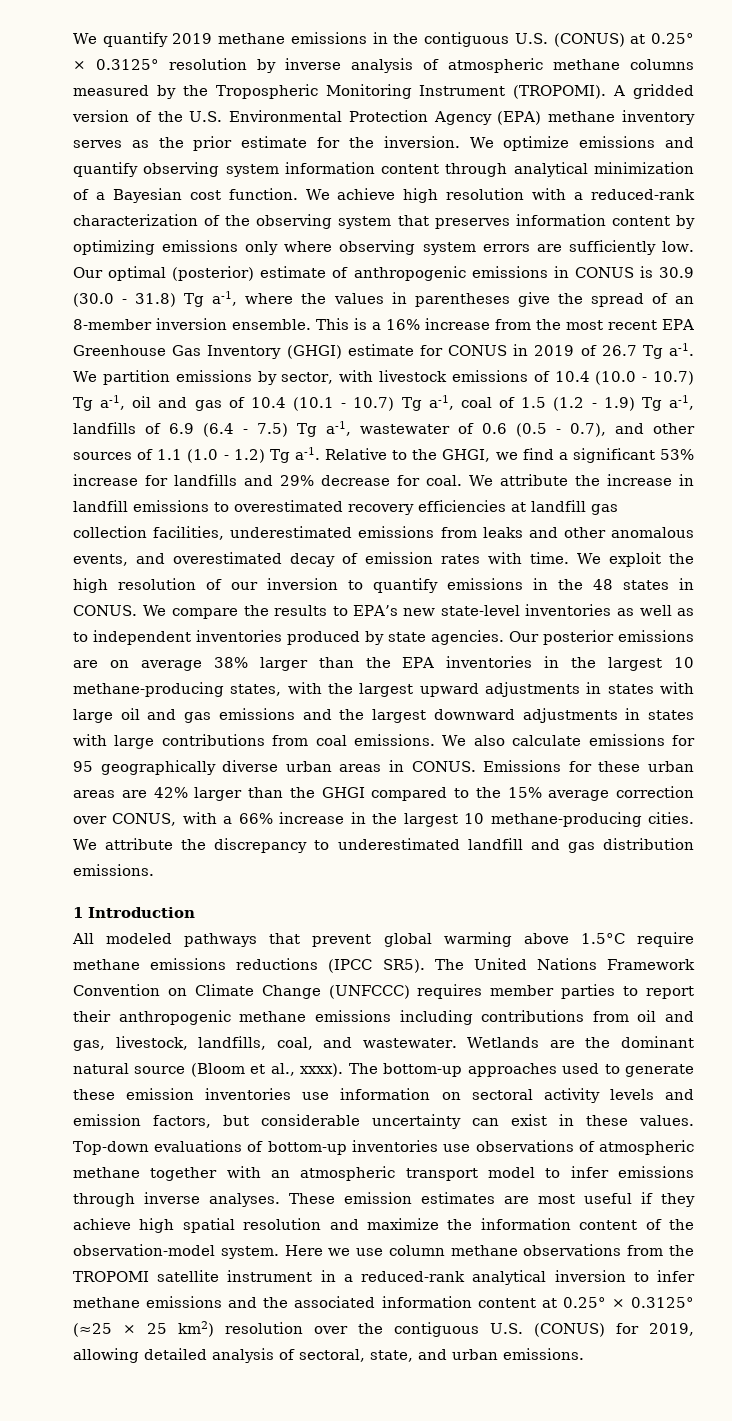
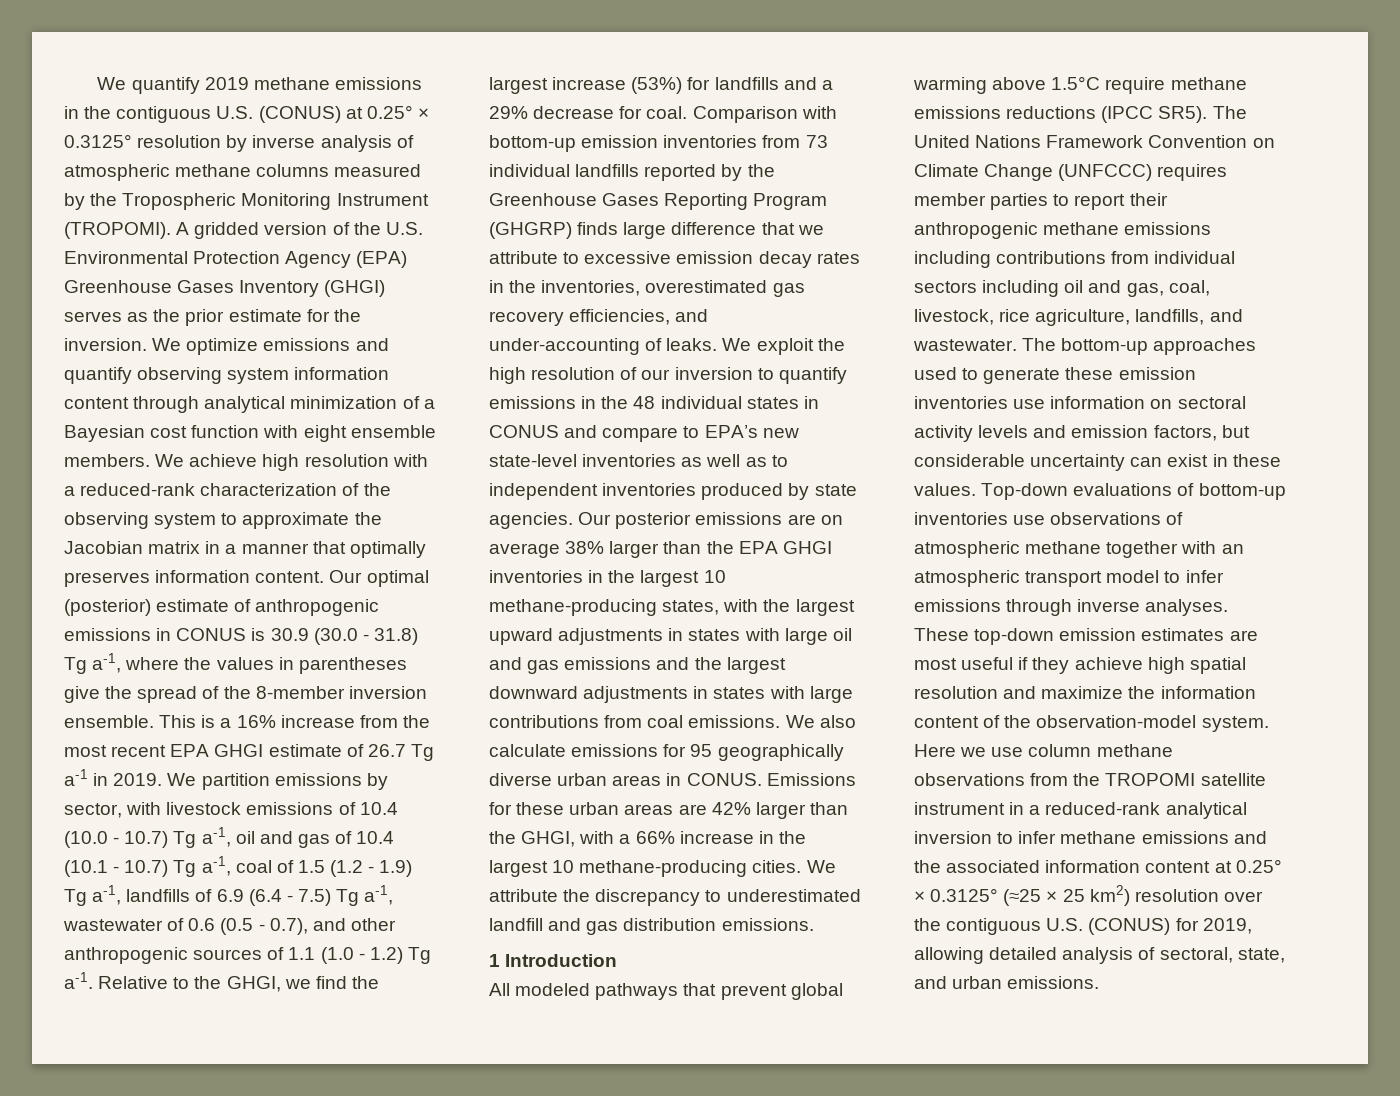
- A gridded version of the U.S. Environmental Protection Agency (EPA) methane inventory serves as the prior estimate for the inversion.
+ A gridded version of the U.S. Environmental Protection Agency (EPA) Greenhouse Gases Inventory (GHGI) serves as the prior estimate for the inversion.
- We optimize emissions and quantify observing system information content through analytical minimization of a Bayesian cost function.
+ We optimize emissions and quantify observing system information content through analytical minimization of a Bayesian cost function with eight ensemble members.
- We achieve high resolution with a reduced-rank characterization of the observing system that preserves information content by optimizing emissions only where observing system errors are sufficiently low.
+ We achieve high resolution with a reduced-rank characterization of the observing system to approximate the Jacobian matrix in a manner that optimally preserves information content.
- Our optimal (posterior) estimate of anthropogenic emissions in CONUS is 30.9 (30.0 - 31.8) Tg a-1, where the values in parentheses give the spread of an 8-member inversion ensemble.
+ Our optimal (posterior) estimate of anthropogenic emissions in CONUS is 30.9 (30.0 - 31.8) Tg a-1, where the values in parentheses give the spread of the 8-member inversion ensemble.
- This is a 16% increase from the most recent EPA Greenhouse Gas Inventory (GHGI) estimate for CONUS in 2019 of 26.7 Tg a-1.
+ This is a 16% increase from the most recent EPA GHGI estimate of 26.7 Tg a-1 in 2019.
- We partition emissions by sector, with livestock emissions of 10.4 (10.0 - 10.7) Tg a-1, oil and gas of 10.4 (10.1 - 10.7) Tg a-1, coal of 1.5 (1.2 - 1.9) Tg a-1, landfills of 6.9 (6.4 - 7.5) Tg a-1, wastewater of 0.6 (0.5 - 0.7), and other sources of 1.1 (1.0 - 1.2) Tg a-1.
+ We partition emissions by sector, with livestock emissions of 10.4 (10.0 - 10.7) Tg a-1, oil and gas of 10.4 (10.1 - 10.7) Tg a-1, coal of 1.5 (1.2 - 1.9) Tg a-1, landfills of 6.9 (6.4 - 7.5) Tg a-1, wastewater of 0.6 (0.5 - 0.7), and other anthropogenic sources of 1.1 (1.0 - 1.2) Tg a-1.
- Relative to the GHGI, we find a significant 53% increase for landfills and 29% decrease for coal.
+ Relative to the GHGI, we find the largest increase (53%) for landfills and a 29% decrease for coal.
- We attribute the increase in landfill emissions to overestimated recovery efficiencies at landfill gas collection facilities, underestimated emissions from leaks and other anomalous events, and overestimated decay of emission rates with time.
+ Comparison with bottom-up emission inventories from 73 individual landfills reported by the Greenhouse Gases Reporting Program (GHGRP) finds large difference that we attribute to excessive emission decay rates in the inventories, overestimated gas recovery efficiencies, and under-accounting of leaks.
- We exploit the high resolution of our inversion to quantify emissions in the 48 states in CONUS. We compare the results to EPA’s new state-level inventories as well as to independent inventories produced by state agencies.
+ We exploit the high resolution of our inversion to quantify emissions in the 48 individual states in CONUS and compare to EPA’s new state-level inventories as well as to independent inventories produced by state agencies.
- Our posterior emissions are on average 38% larger than the EPA inventories in the largest 10 methane-producing states, with the largest upward adjustments in states with large oil and gas emissions and the largest downward adjustments in states with large contributions from coal emissions.
+ Our posterior emissions are on average 38% larger than the EPA GHGI inventories in the largest 10 methane-producing states, with the largest upward adjustments in states with large oil and gas emissions and the largest downward adjustments in states with large contributions from coal emissions.
- Emissions for these urban areas are 42% larger than the GHGI compared to the 15% average correction over CONUS, with a 66% increase in the largest 10 methane-producing cities.
+ Emissions for these urban areas are 42% larger than the GHGI, with a 66% increase in the largest 10 methane-producing cities.
- The United Nations Framework Convention on Climate Change (UNFCCC) requires member parties to report their anthropogenic methane emissions including contributions from oil and gas, livestock, landfills, coal, and wastewater. Wetlands are the dominant natural source (Bloom et al., xxxx).
+ The United Nations Framework Convention on Climate Change (UNFCCC) requires member parties to report their anthropogenic methane emissions including contributions from individual sectors including oil and gas, coal, livestock, rice agriculture, landfills, and wastewater.
- These emission estimates are most useful if they achieve high spatial resolution and maximize the information content of the observation-model system.
+ These top-down emission estimates are most useful if they achieve high spatial resolution and maximize the information content of the observation-model system.

